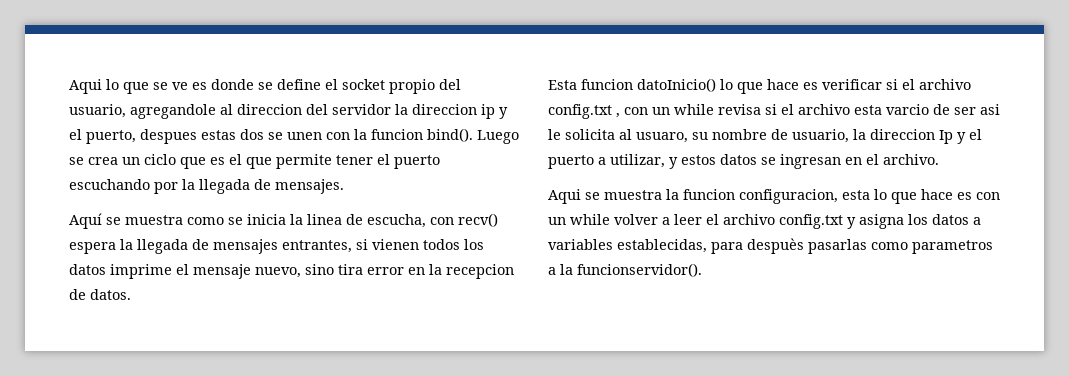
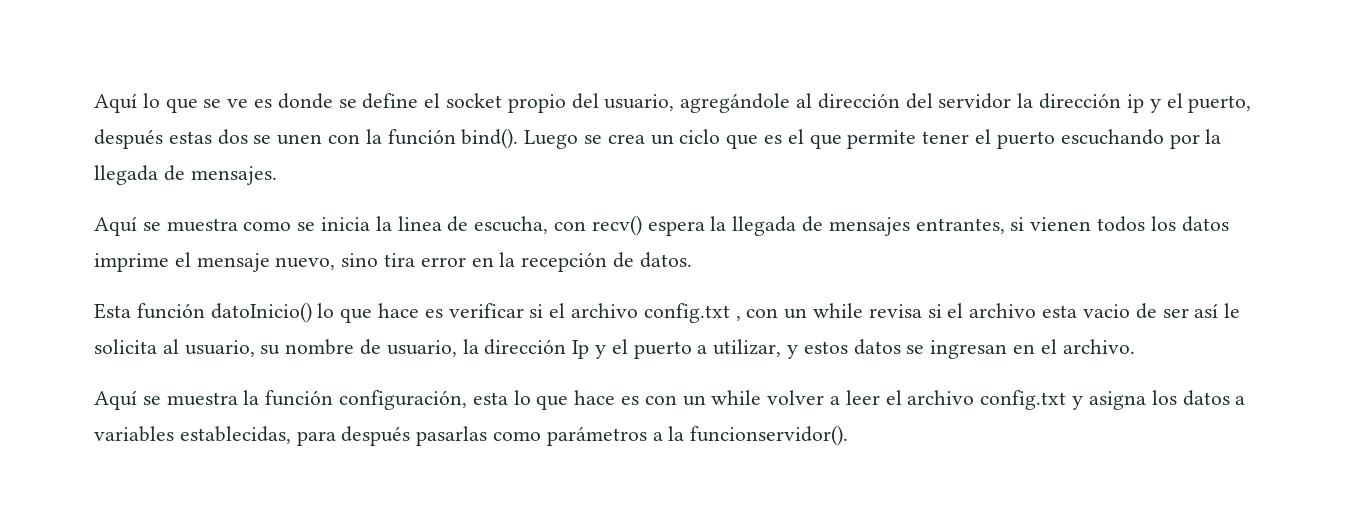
- Aqui lo que se ve es donde se define el socket propio del usuario, agregandole al direccion del servidor la direccion ip y el puerto, despues estas dos se unen con la funcion bind().
+ Aquí lo que se ve es donde se define el socket propio del usuario, agregándole al dirección del servidor la dirección ip y el puerto, después estas dos se unen con la función bind().
- Aquí se muestra como se inicia la linea de escucha, con recv() espera la llegada de mensajes entrantes, si vienen todos los datos imprime el mensaje nuevo, sino tira error en la recepcion de datos.
+ Aquí se muestra como se inicia la linea de escucha, con recv() espera la llegada de mensajes entrantes, si vienen todos los datos imprime el mensaje nuevo, sino tira error en la recepción de datos.
- Esta funcion datoInicio() lo que hace es verificar si el archivo config.txt , con un while revisa si el archivo esta varcio de ser asi le solicita al usuaro, su nombre de usuario, la direccion Ip y el puerto a utilizar, y estos datos se ingresan en el archivo.
+ Esta función datoInicio() lo que hace es verificar si el archivo config.txt , con un while revisa si el archivo esta vacio de ser así le solicita al usuario, su nombre de usuario, la dirección Ip y el puerto a utilizar, y estos datos se ingresan en el archivo.
- Aqui se muestra la funcion configuracion, esta lo que hace es con un while volver a leer el archivo config.txt y asigna los datos a variables establecidas, para despuès pasarlas como parametros a la funcionservidor().
+ Aquí se muestra la función configuración, esta lo que hace es con un while volver a leer el archivo config.txt y asigna los datos a variables establecidas, para después pasarlas como parámetros a la funcionservidor().

